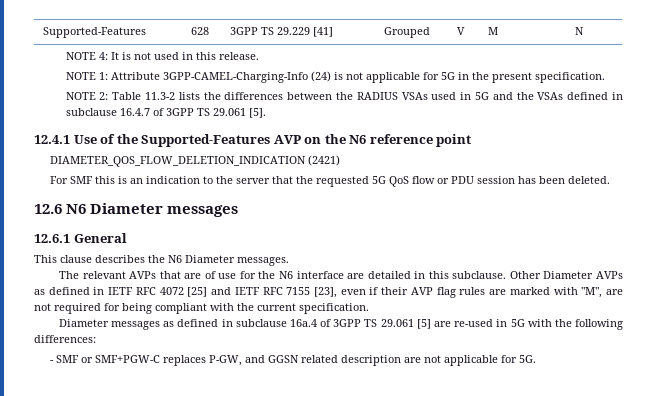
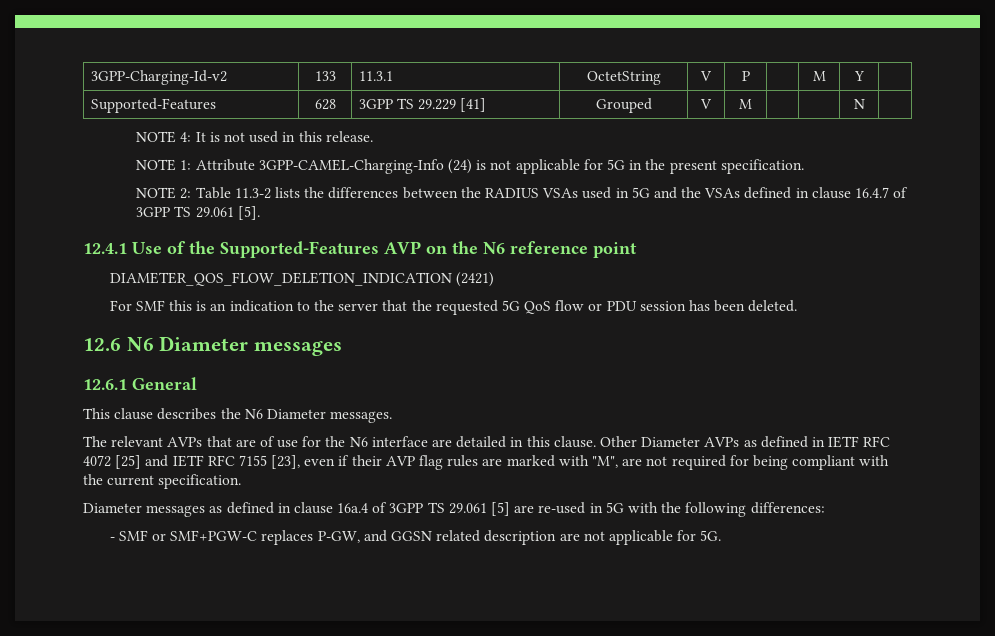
+ 3GPP-Charging-Id-v2 | 133 | 11.3.1 | OctetString | V | P | | M | Y |
- NOTE 2: Table 11.3-2 lists the differences between the RADIUS VSAs used in 5G and the VSAs defined in subclause 16.4.7 of 3GPP TS 29.061 [5].
+ NOTE 2: Table 11.3-2 lists the differences between the RADIUS VSAs used in 5G and the VSAs defined in clause 16.4.7 of 3GPP TS 29.061 [5].
- The relevant AVPs that are of use for the N6 interface are detailed in this subclause.
+ The relevant AVPs that are of use for the N6 interface are detailed in this clause.
- Diameter messages as defined in subclause 16a.4 of 3GPP TS 29.061 [5] are re-used in 5G with the following differences:
+ Diameter messages as defined in clause 16a.4 of 3GPP TS 29.061 [5] are re-used in 5G with the following differences:

